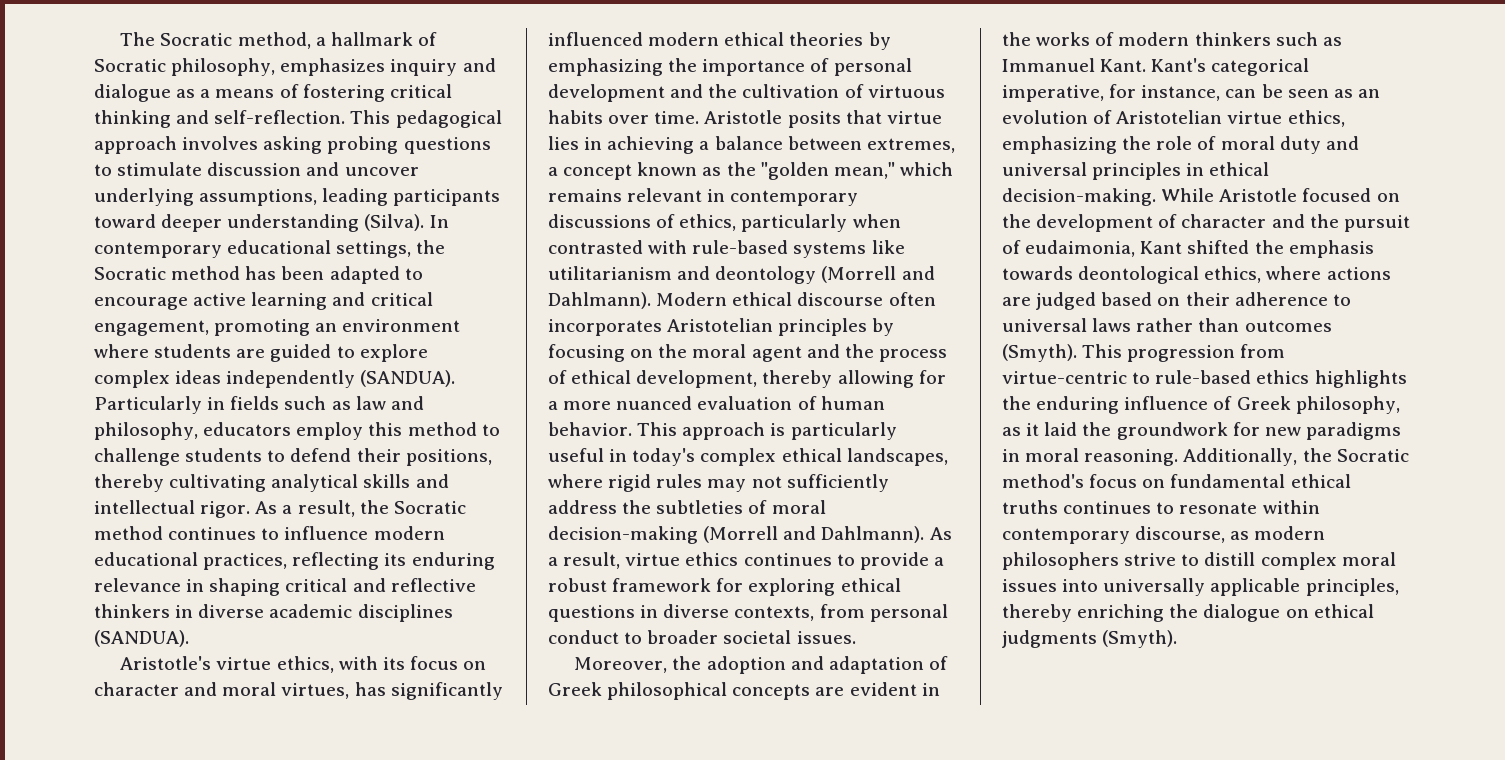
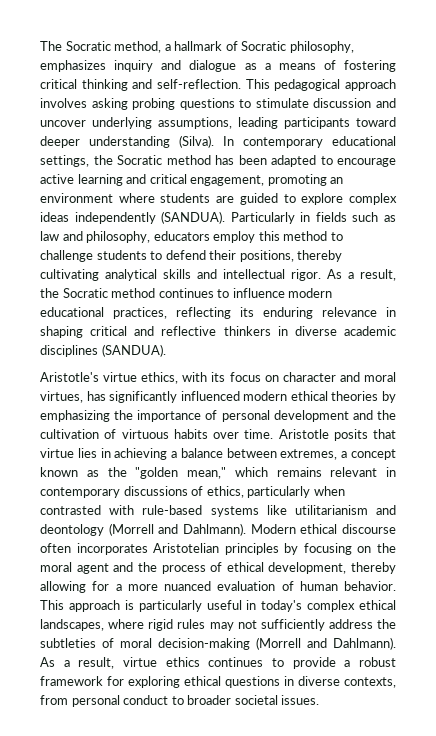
- Moreover, the adoption and adaptation of Greek philosophical concepts are evident in the works of modern thinkers such as Immanuel Kant. Kant's categorical imperative, for instance, can be seen as an evolution of Aristotelian virtue ethics, emphasizing the role of moral duty and universal principles in ethical decision-making. While Aristotle focused on the development of character and the pursuit of eudaimonia, Kant shifted the emphasis towards deontological ethics, where actions are judged based on their adherence to universal laws rather than outcomes (Smyth). This progression from virtue-centric to rule-based ethics highlights the enduring influence of Greek philosophy, as it laid the groundwork for new paradigms in moral reasoning. Additionally, the Socratic method's focus on fundamental ethical truths continues to resonate within contemporary discourse, as modern philosophers strive to distill complex moral issues into universally applicable principles, thereby enriching the dialogue on ethical judgments (Smyth).

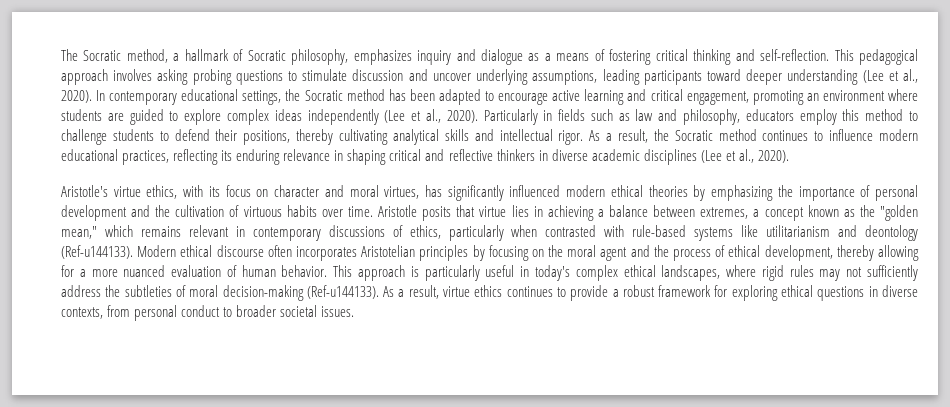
- This pedagogical approach involves asking probing questions to stimulate discussion and uncover underlying assumptions, leading participants toward deeper understanding (Silva).
+ This pedagogical approach involves asking probing questions to stimulate discussion and uncover underlying assumptions, leading participants toward deeper understanding (Lee et al., 2020).
- In contemporary educational settings, the Socratic method has been adapted to encourage active learning and critical engagement, promoting an environment where students are guided to explore complex ideas independently (SANDUA).
+ In contemporary educational settings, the Socratic method has been adapted to encourage active learning and critical engagement, promoting an environment where students are guided to explore complex ideas independently (Lee et al., 2020).
- As a result, the Socratic method continues to influence modern educational practices, reflecting its enduring relevance in shaping critical and reflective thinkers in diverse academic disciplines (SANDUA).
+ As a result, the Socratic method continues to influence modern educational practices, reflecting its enduring relevance in shaping critical and reflective thinkers in diverse academic disciplines (Lee et al., 2020).
- Aristotle posits that virtue lies in achieving a balance between extremes, a concept known as the "golden mean," which remains relevant in contemporary discussions of ethics, particularly when contrasted with rule-based systems like utilitarianism and deontology (Morrell and Dahlmann).
+ Aristotle posits that virtue lies in achieving a balance between extremes, a concept known as the "golden mean," which remains relevant in contemporary discussions of ethics, particularly when contrasted with rule-based systems like utilitarianism and deontology (Ref-u144133).
- This approach is particularly useful in today's complex ethical landscapes, where rigid rules may not sufficiently address the subtleties of moral decision-making (Morrell and Dahlmann).
+ This approach is particularly useful in today's complex ethical landscapes, where rigid rules may not sufficiently address the subtleties of moral decision-making (Ref-u144133).

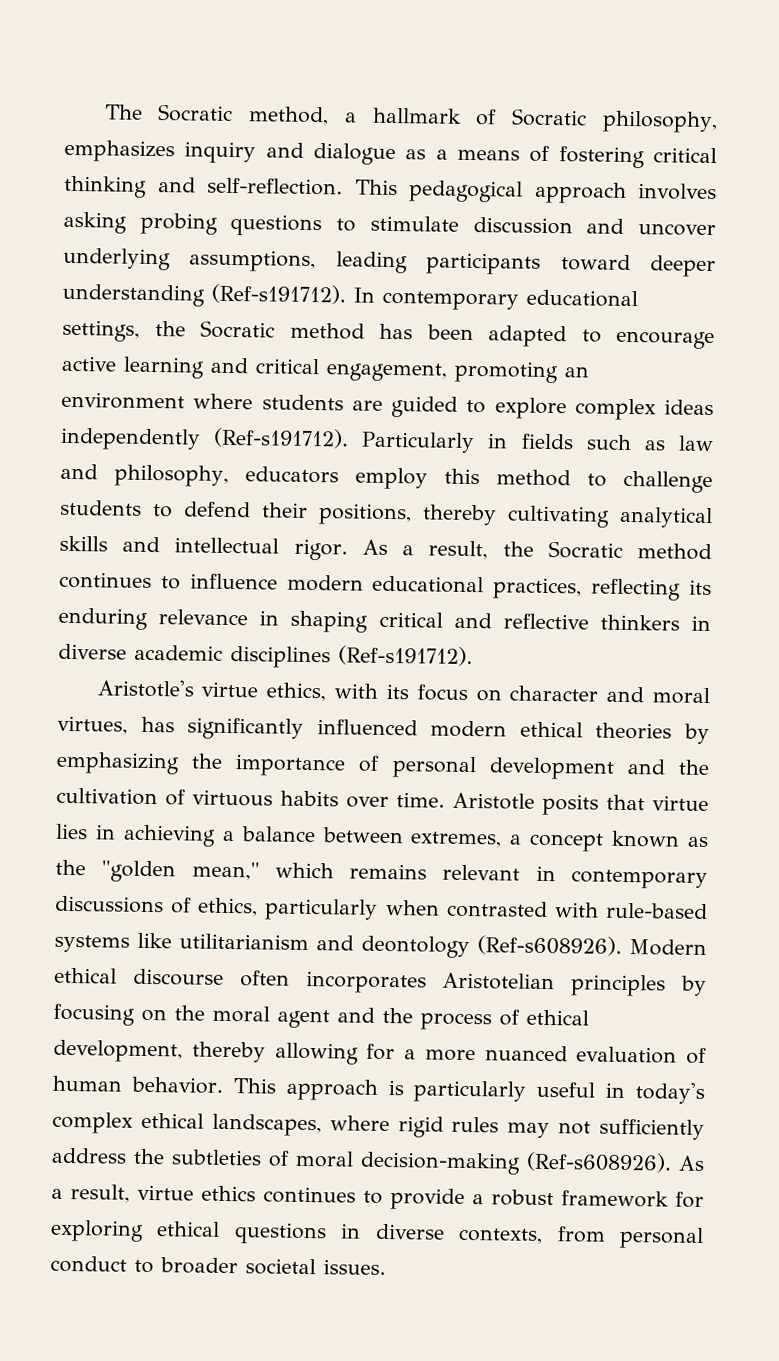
- This pedagogical approach involves asking probing questions to stimulate discussion and uncover underlying assumptions, leading participants toward deeper understanding (Lee et al., 2020).
+ This pedagogical approach involves asking probing questions to stimulate discussion and uncover underlying assumptions, leading participants toward deeper understanding (Ref-s191712).
- In contemporary educational settings, the Socratic method has been adapted to encourage active learning and critical engagement, promoting an environment where students are guided to explore complex ideas independently (Lee et al., 2020).
+ In contemporary educational settings, the Socratic method has been adapted to encourage active learning and critical engagement, promoting an environment where students are guided to explore complex ideas independently (Ref-s191712).
- As a result, the Socratic method continues to influence modern educational practices, reflecting its enduring relevance in shaping critical and reflective thinkers in diverse academic disciplines (Lee et al., 2020).
+ As a result, the Socratic method continues to influence modern educational practices, reflecting its enduring relevance in shaping critical and reflective thinkers in diverse academic disciplines (Ref-s191712).
- Aristotle posits that virtue lies in achieving a balance between extremes, a concept known as the "golden mean," which remains relevant in contemporary discussions of ethics, particularly when contrasted with rule-based systems like utilitarianism and deontology (Ref-u144133).
+ Aristotle posits that virtue lies in achieving a balance between extremes, a concept known as the "golden mean," which remains relevant in contemporary discussions of ethics, particularly when contrasted with rule-based systems like utilitarianism and deontology (Ref-s608926).
- This approach is particularly useful in today's complex ethical landscapes, where rigid rules may not sufficiently address the subtleties of moral decision-making (Ref-u144133).
+ This approach is particularly useful in today's complex ethical landscapes, where rigid rules may not sufficiently address the subtleties of moral decision-making (Ref-s608926).

